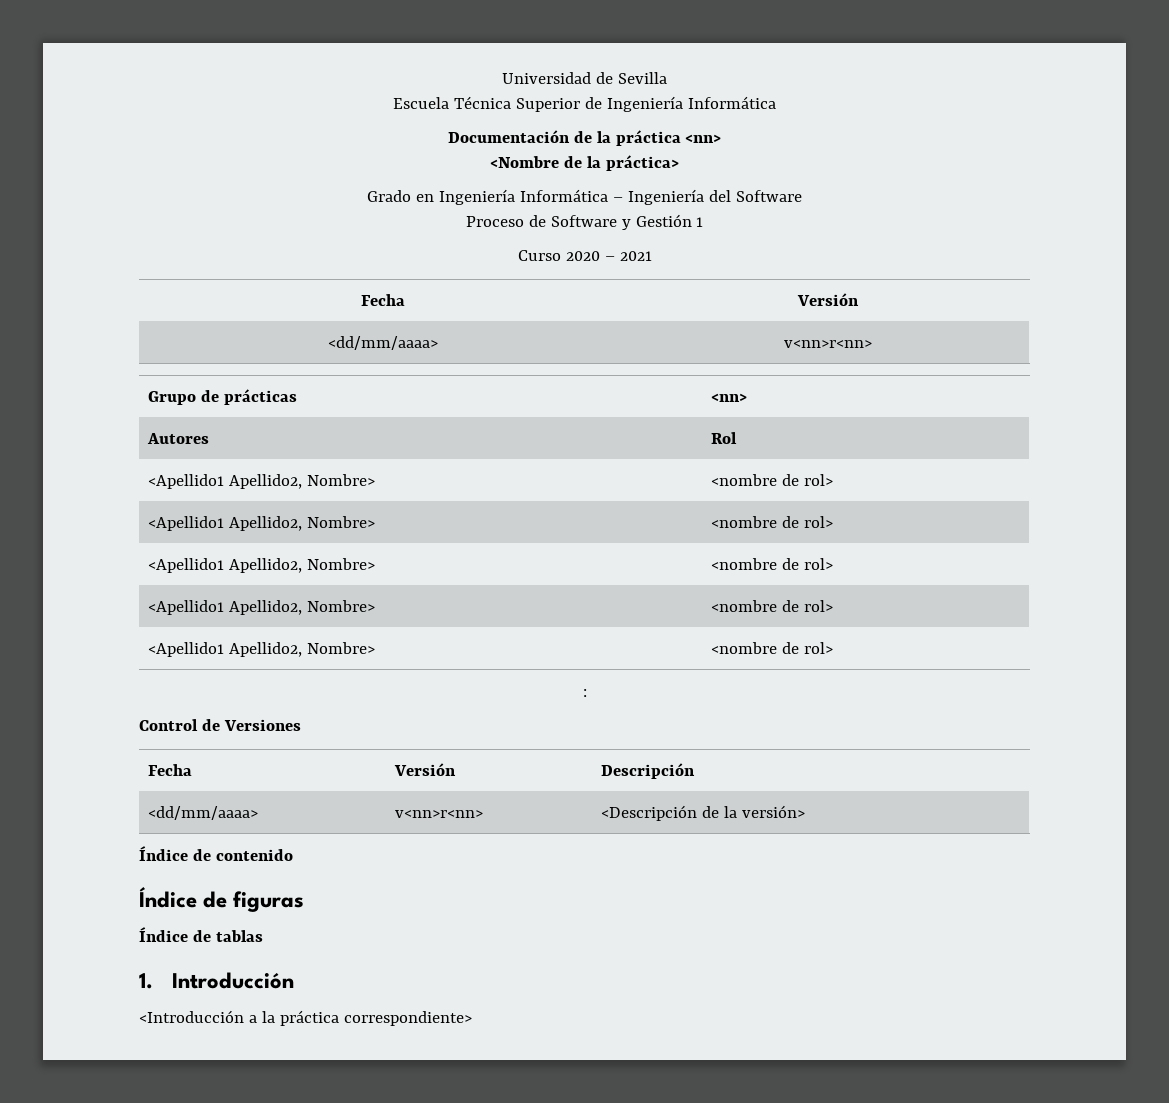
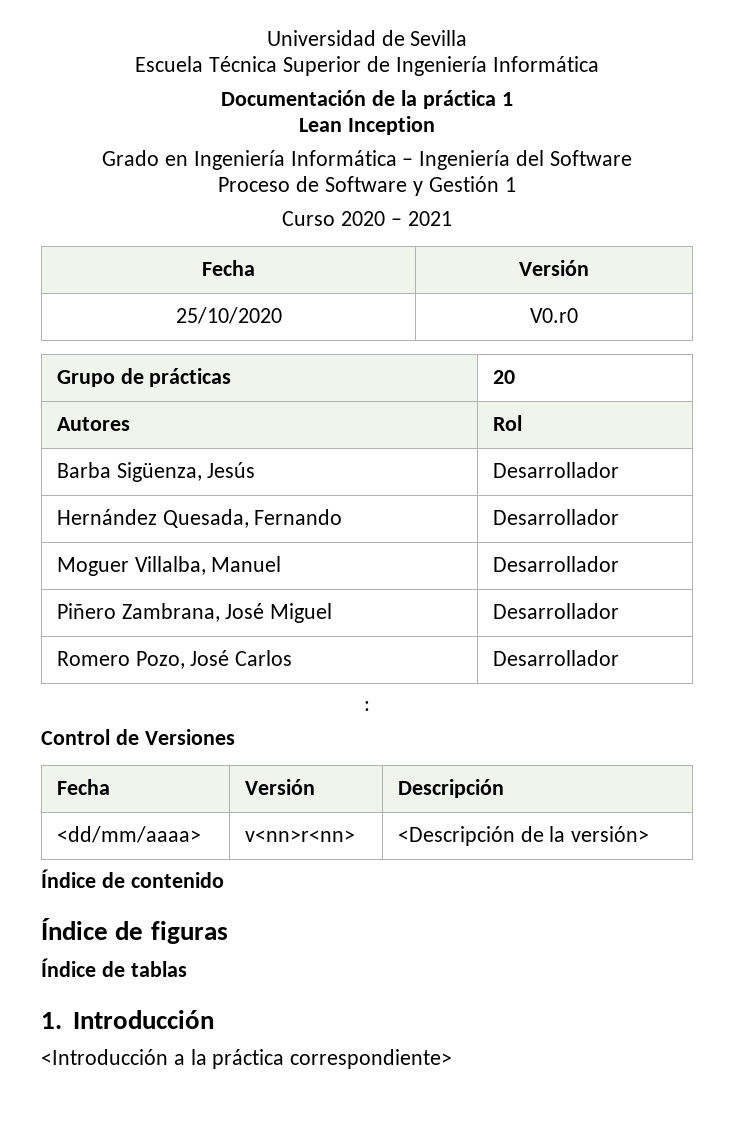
- Documentación de la práctica <nn>
- <Nombre de la práctica>
+ Documentación de la práctica 1
+ Lean Inception
  Curso 2020 – 2021
  Fecha | Versión
- <dd/mm/aaaa> | v<nn>r<nn>
+ 25/10/2020 | V0.r0
- Grupo de prácticas | <nn>
+ Grupo de prácticas | 20
  Autores | Rol
- <Apellido1 Apellido2, Nombre> | <nombre de rol>
- <Apellido1 Apellido2, Nombre> | <nombre de rol>
- <Apellido1 Apellido2, Nombre> | <nombre de rol>
- <Apellido1 Apellido2, Nombre> | <nombre de rol>
- <Apellido1 Apellido2, Nombre> | <nombre de rol>
+ Barba Sigüenza, Jesús | Desarrollador
+ Hernández Quesada, Fernando | Desarrollador
+ Moguer Villalba, Manuel | Desarrollador
+ Piñero Zambrana, José Miguel | Desarrollador
+ Romero Pozo, José Carlos | Desarrollador

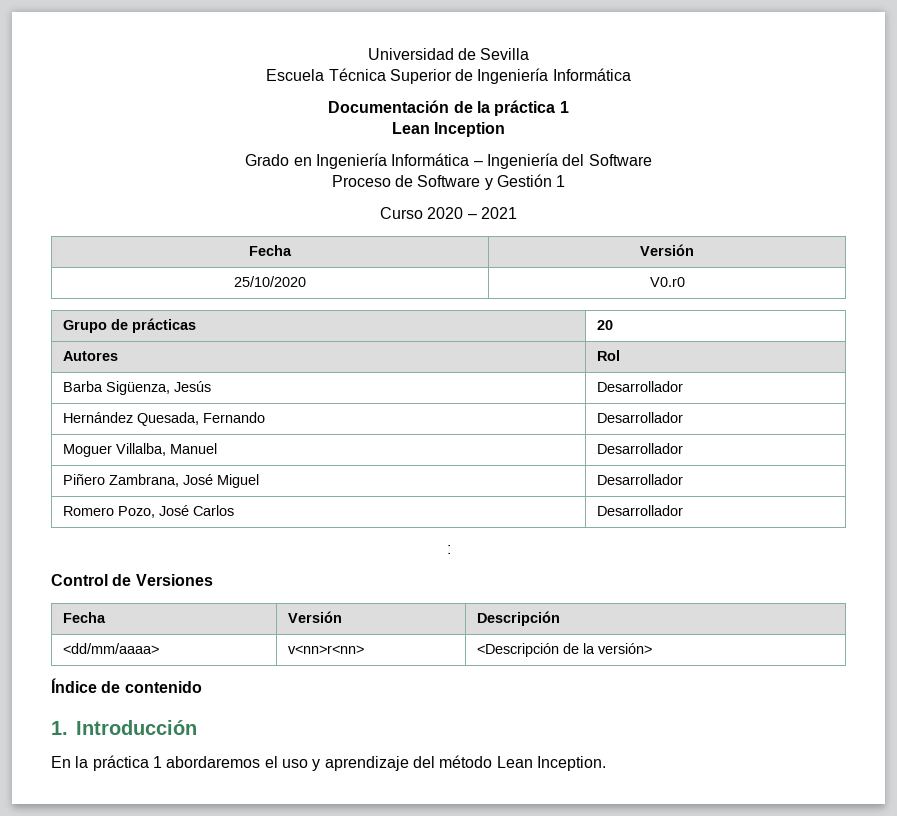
- Índice de figuras
- Índice de tablas
  1. Introducción
- <Introducción a la práctica correspondiente>
+ En la práctica 1 abordaremos el uso y aprendizaje del método Lean Inception.

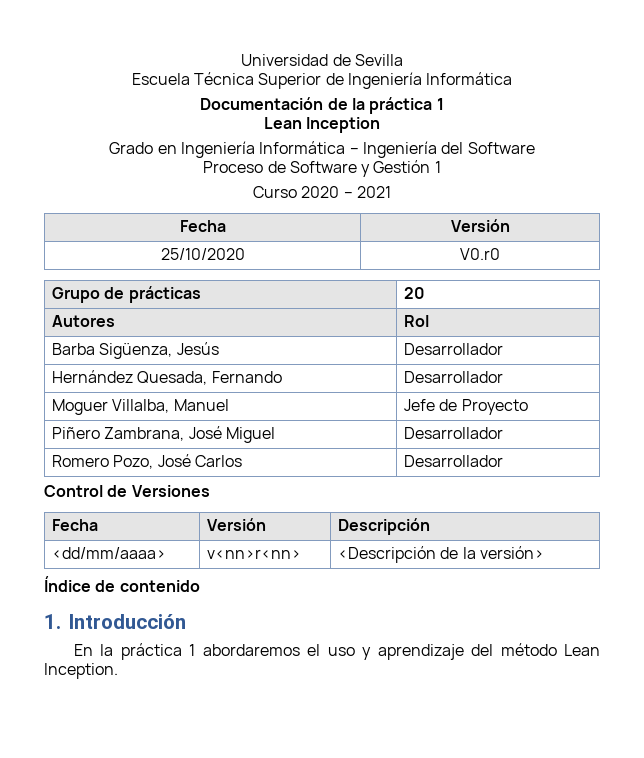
- Moguer Villalba, Manuel | Desarrollador
+ Moguer Villalba, Manuel | Jefe de Proyecto
- :

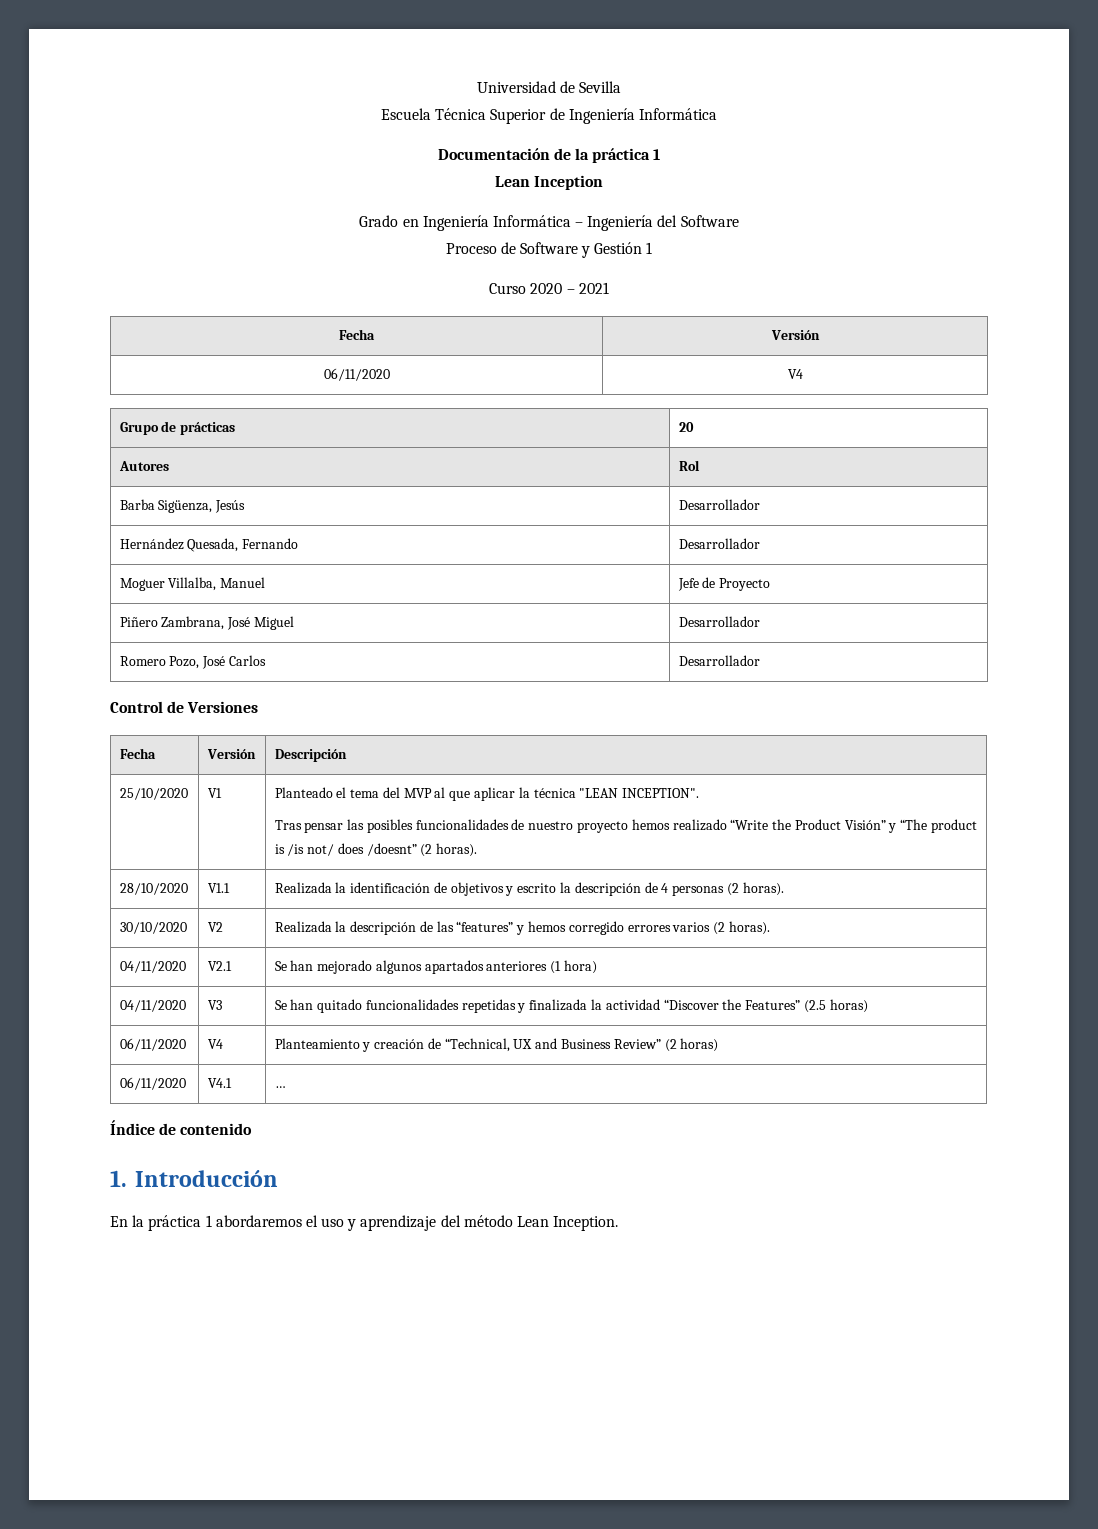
  Curso 2020 – 2021
  Fecha | Versión
- 25/10/2020 | V0.r0
+ 06/11/2020 | V4
- <dd/mm/aaaa> | v<nn>r<nn> | <Descripción de la versión>
+ 25/10/2020 | V1 | Planteado el tema del MVP al que aplicar la técnica "LEAN INCEPTION".
+ Tras pensar las posibles funcionalidades de nuestro proyecto hemos realizado “Write the Product Visión” y “The product is /is not/ does /doesnt” (2 horas).
+ 28/10/2020 | V1.1 | Realizada la identificación de objetivos y escrito la descripción de 4 personas (2 horas).
+ 30/10/2020 | V2 | Realizada la descripción de las “features” y hemos corregido errores varios (2 horas).
+ 04/11/2020 | V2.1 | Se han mejorado algunos apartados anteriores (1 hora)
+ 04/11/2020 | V3 | Se han quitado funcionalidades repetidas y finalizada la actividad “Discover the Features” (2.5 horas)
+ 06/11/2020 | V4 | Planteamiento y creación de “Technical, UX and Business Review” (2 horas)
+ 06/11/2020 | V4.1 | …

